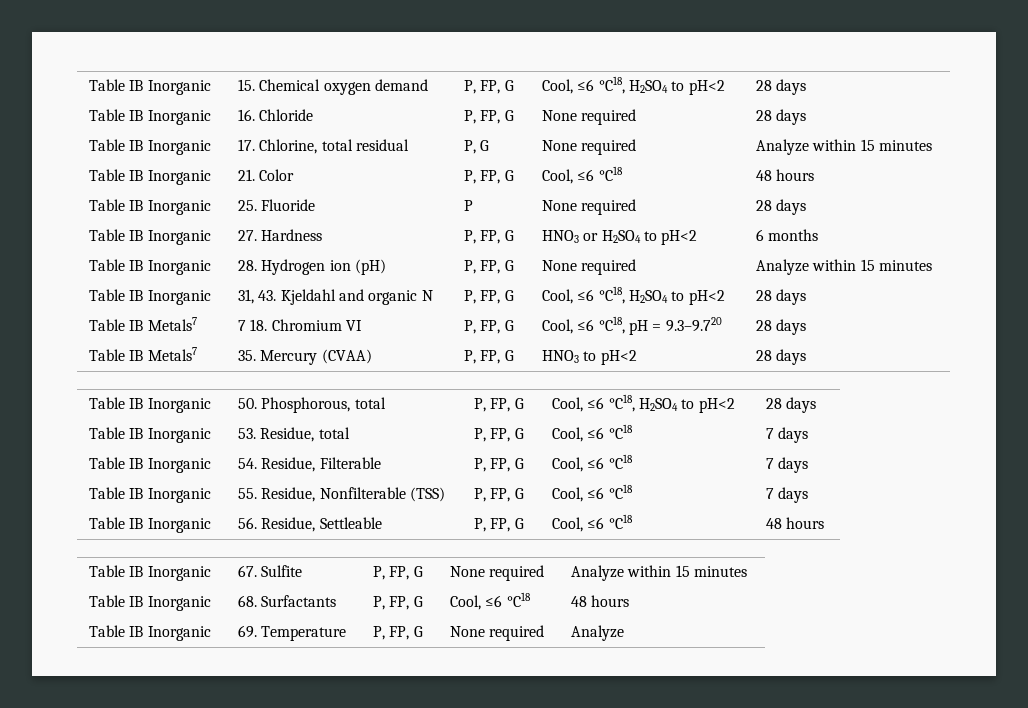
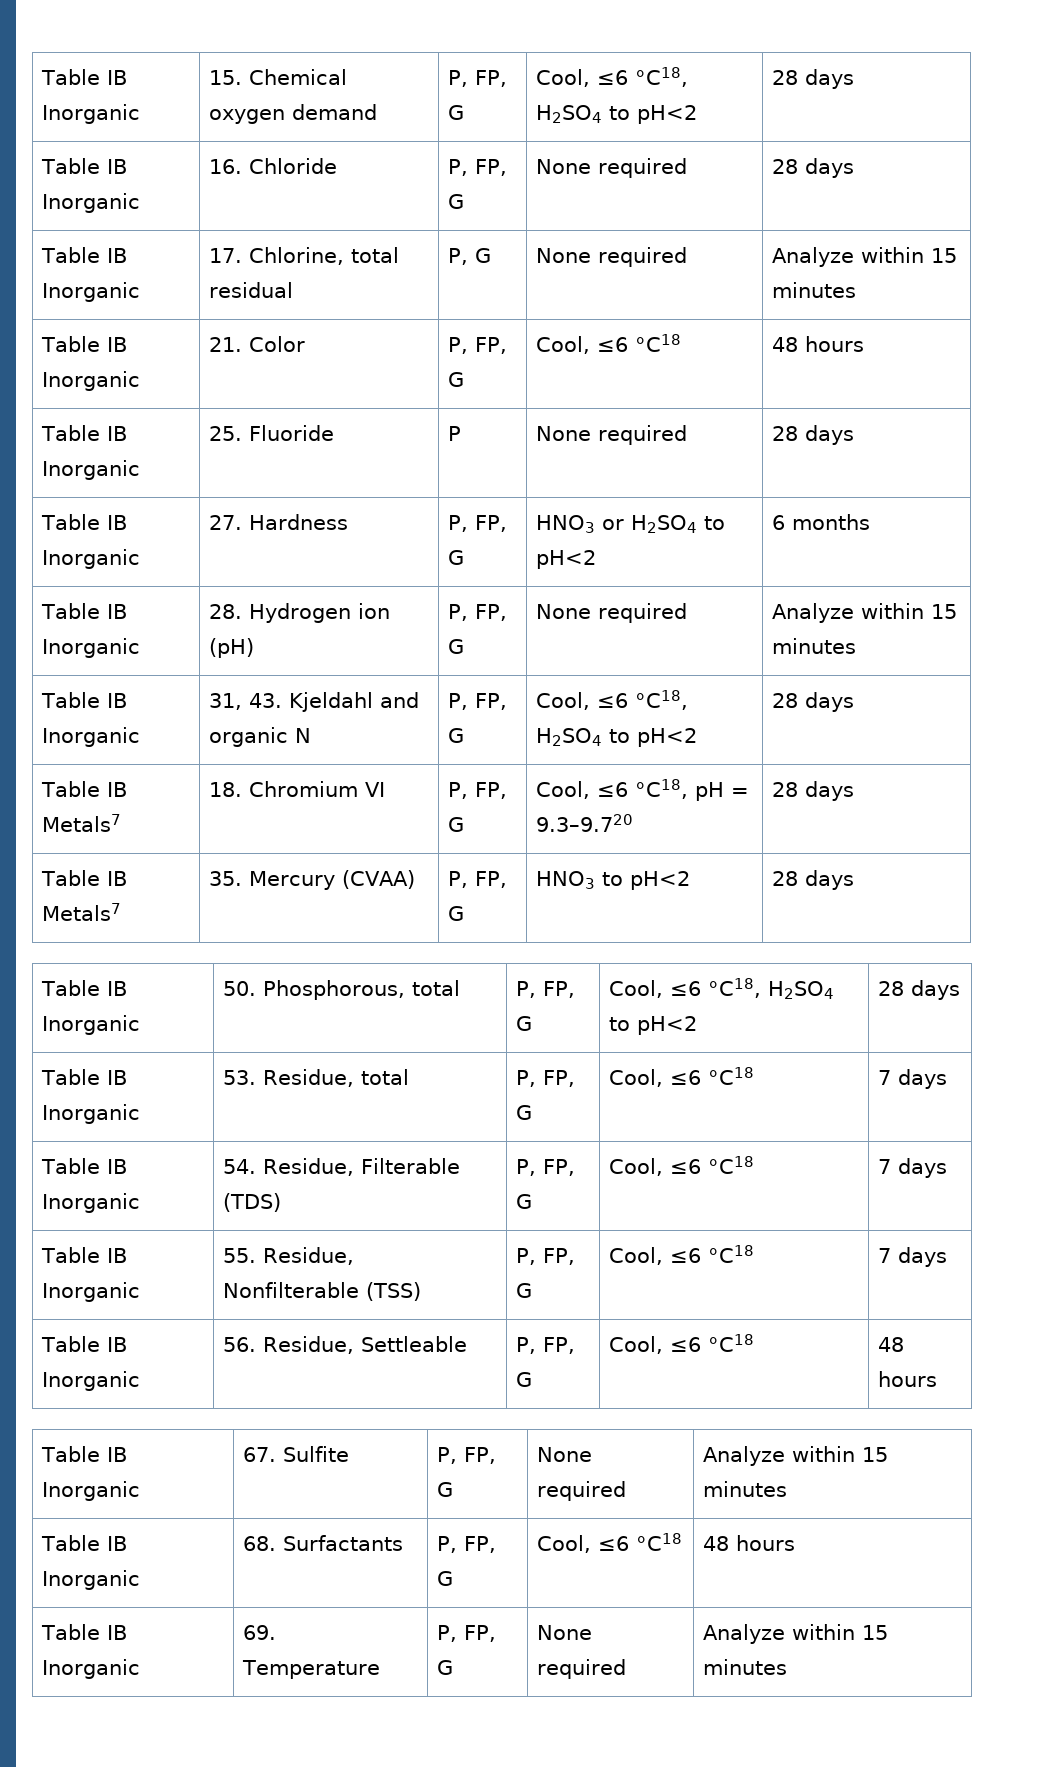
- Table IB Metals7 | 7 18. Chromium VI | P, FP, G | Cool, ≤6 °C18, pH = 9.3–9.720 | 28 days
+ Table IB Metals7 | 18. Chromium VI | P, FP, G | Cool, ≤6 °C18, pH = 9.3–9.720 | 28 days
- Table IB Inorganic | 54. Residue, Filterable | P, FP, G | Cool, ≤6 °C18 | 7 days
+ Table IB Inorganic | 54. Residue, Filterable (TDS) | P, FP, G | Cool, ≤6 °C18 | 7 days
- Table IB Inorganic | 69. Temperature | P, FP, G | None required | Analyze
+ Table IB Inorganic | 69. Temperature | P, FP, G | None required | Analyze within 15 minutes

